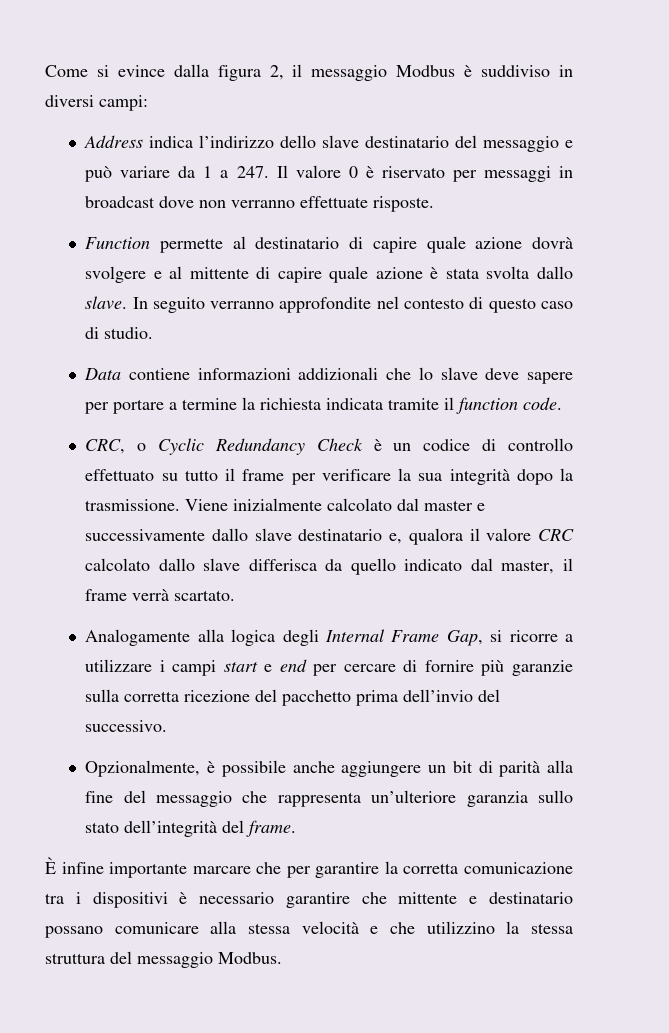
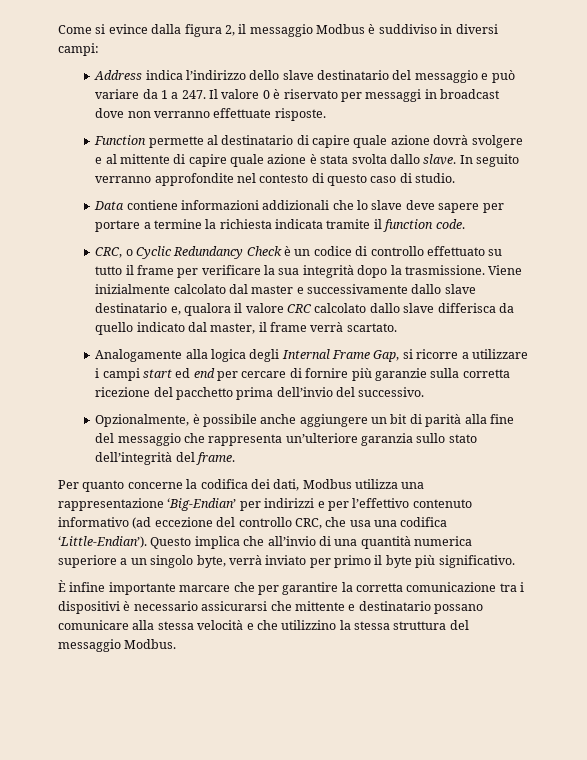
- Analogamente alla logica degli Internal Frame Gap, si ricorre a utilizzare i campi start e end per cercare di fornire più garanzie sulla corretta ricezione del pacchetto prima dell’invio del successivo.
+ Analogamente alla logica degli Internal Frame Gap, si ricorre a utilizzare i campi start ed end per cercare di fornire più garanzie sulla corretta ricezione del pacchetto prima dell’invio del successivo.
+ Per quanto concerne la codifica dei dati, Modbus utilizza una rappresentazione ‘Big-Endian’ per indirizzi e per l’effettivo contenuto informativo (ad eccezione del controllo CRC, che usa una codifica ‘Little-Endian’). Questo implica che all’invio di una quantità numerica superiore a un singolo byte, verrà inviato per primo il byte più significativo.
- È infine importante marcare che per garantire la corretta comunicazione tra i dispositivi è necessario garantire che mittente e destinatario possano comunicare alla stessa velocità e che utilizzino la stessa struttura del messaggio Modbus.
+ È infine importante marcare che per garantire la corretta comunicazione tra i dispositivi è necessario assicurarsi che mittente e destinatario possano comunicare alla stessa velocità e che utilizzino la stessa struttura del messaggio Modbus.

